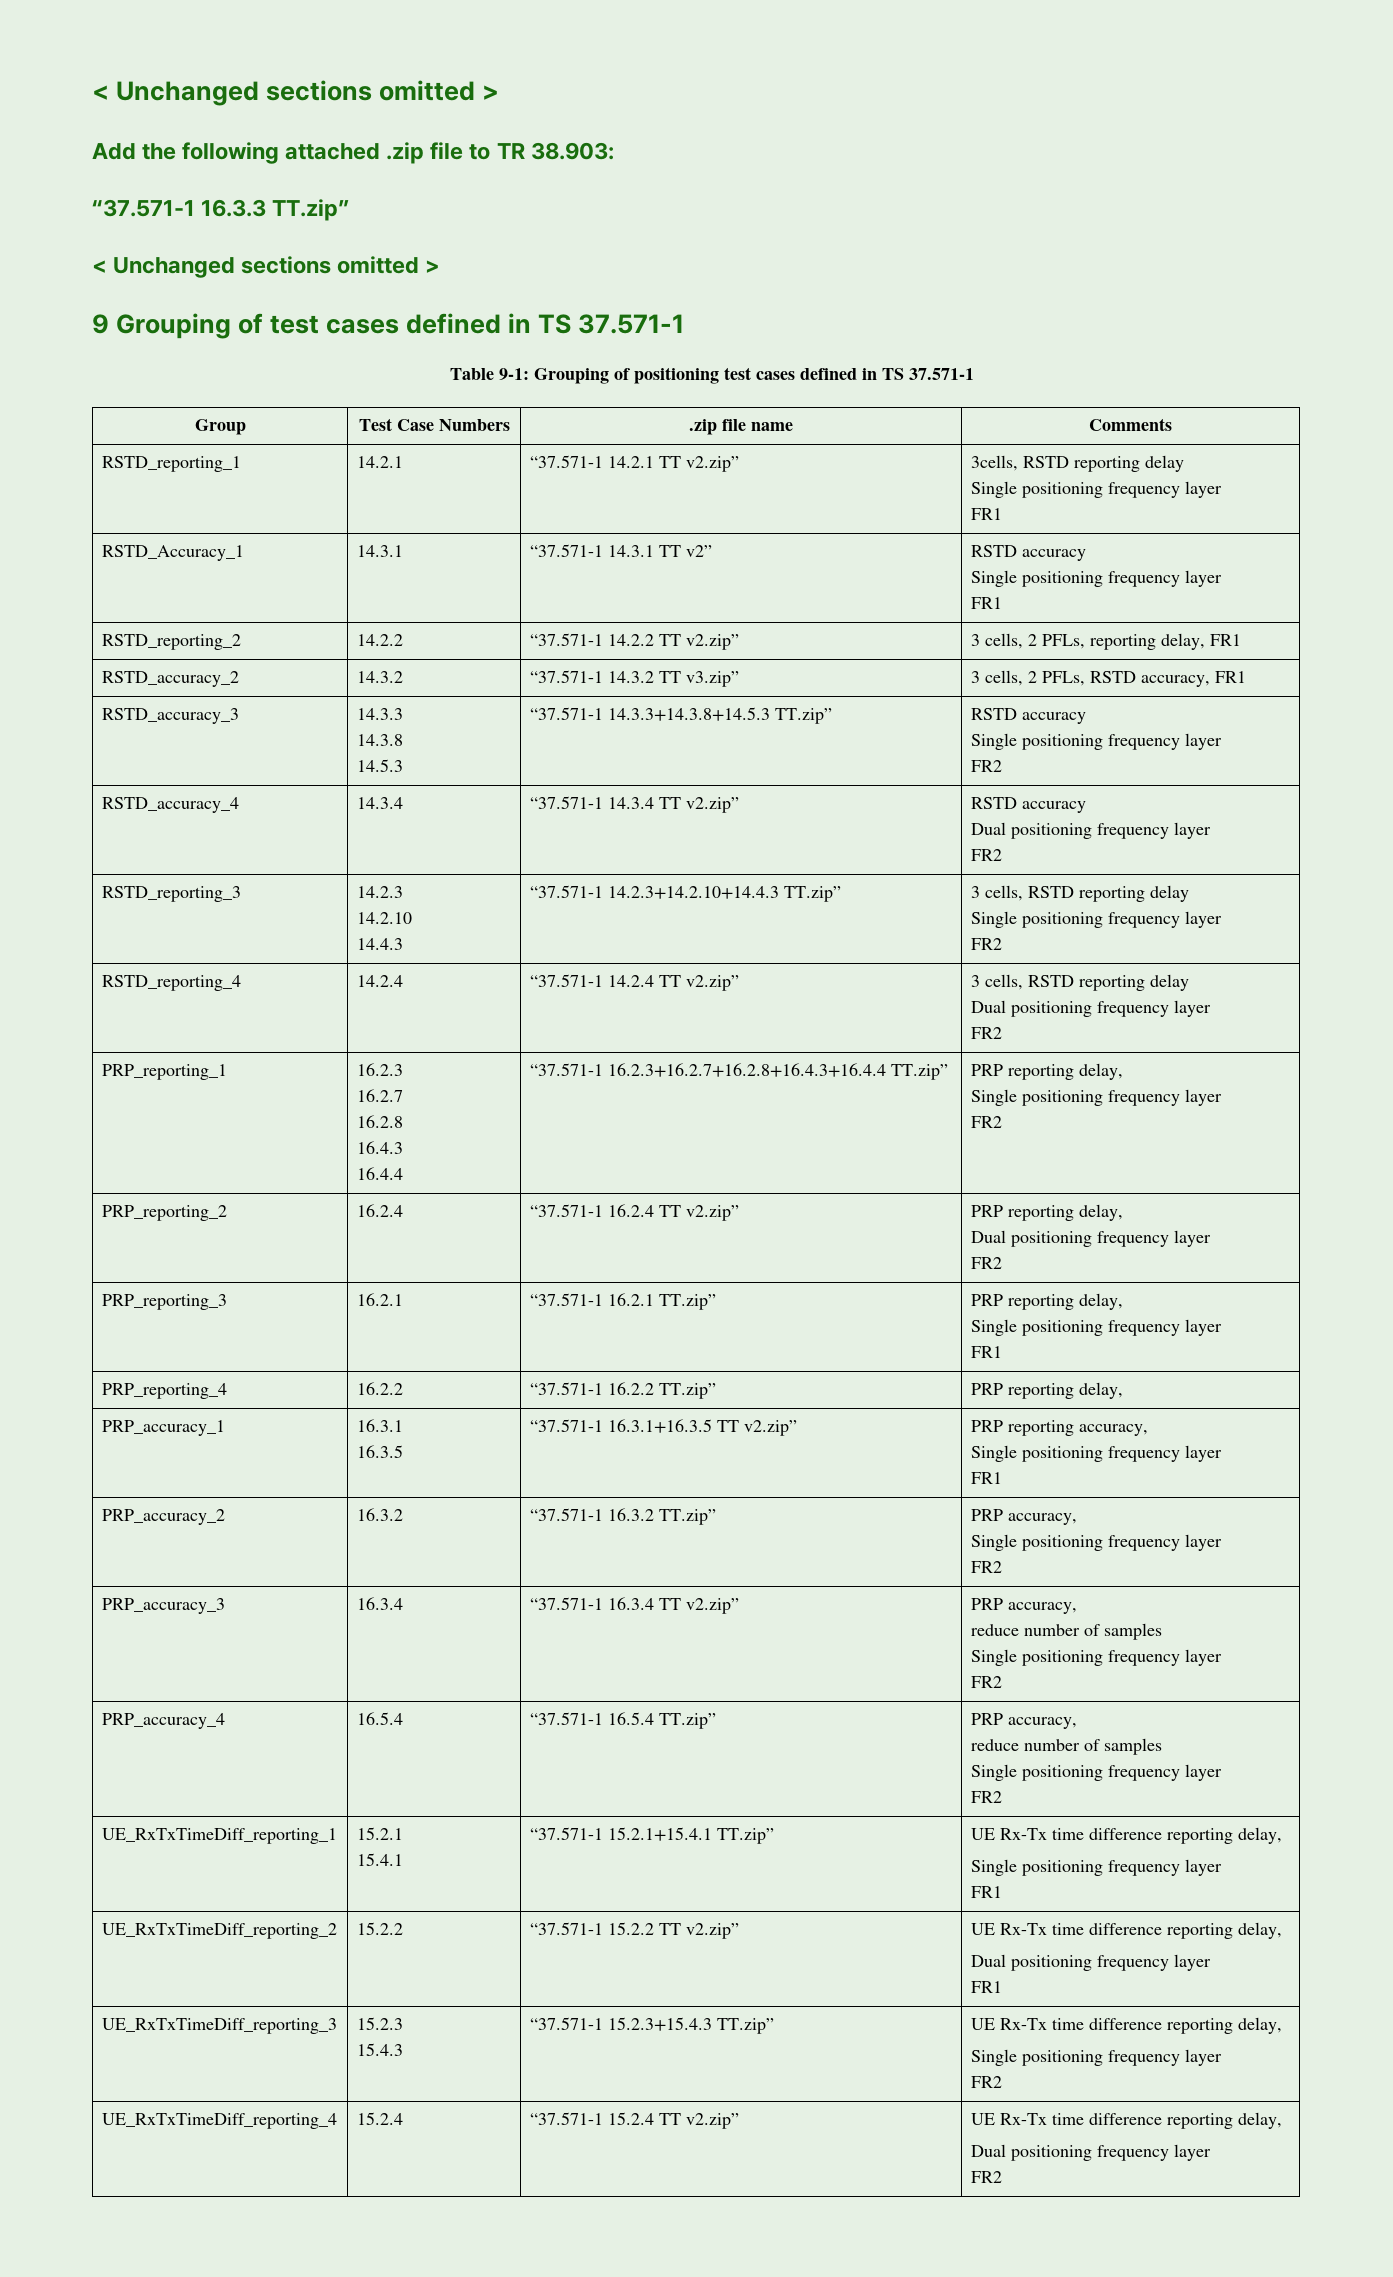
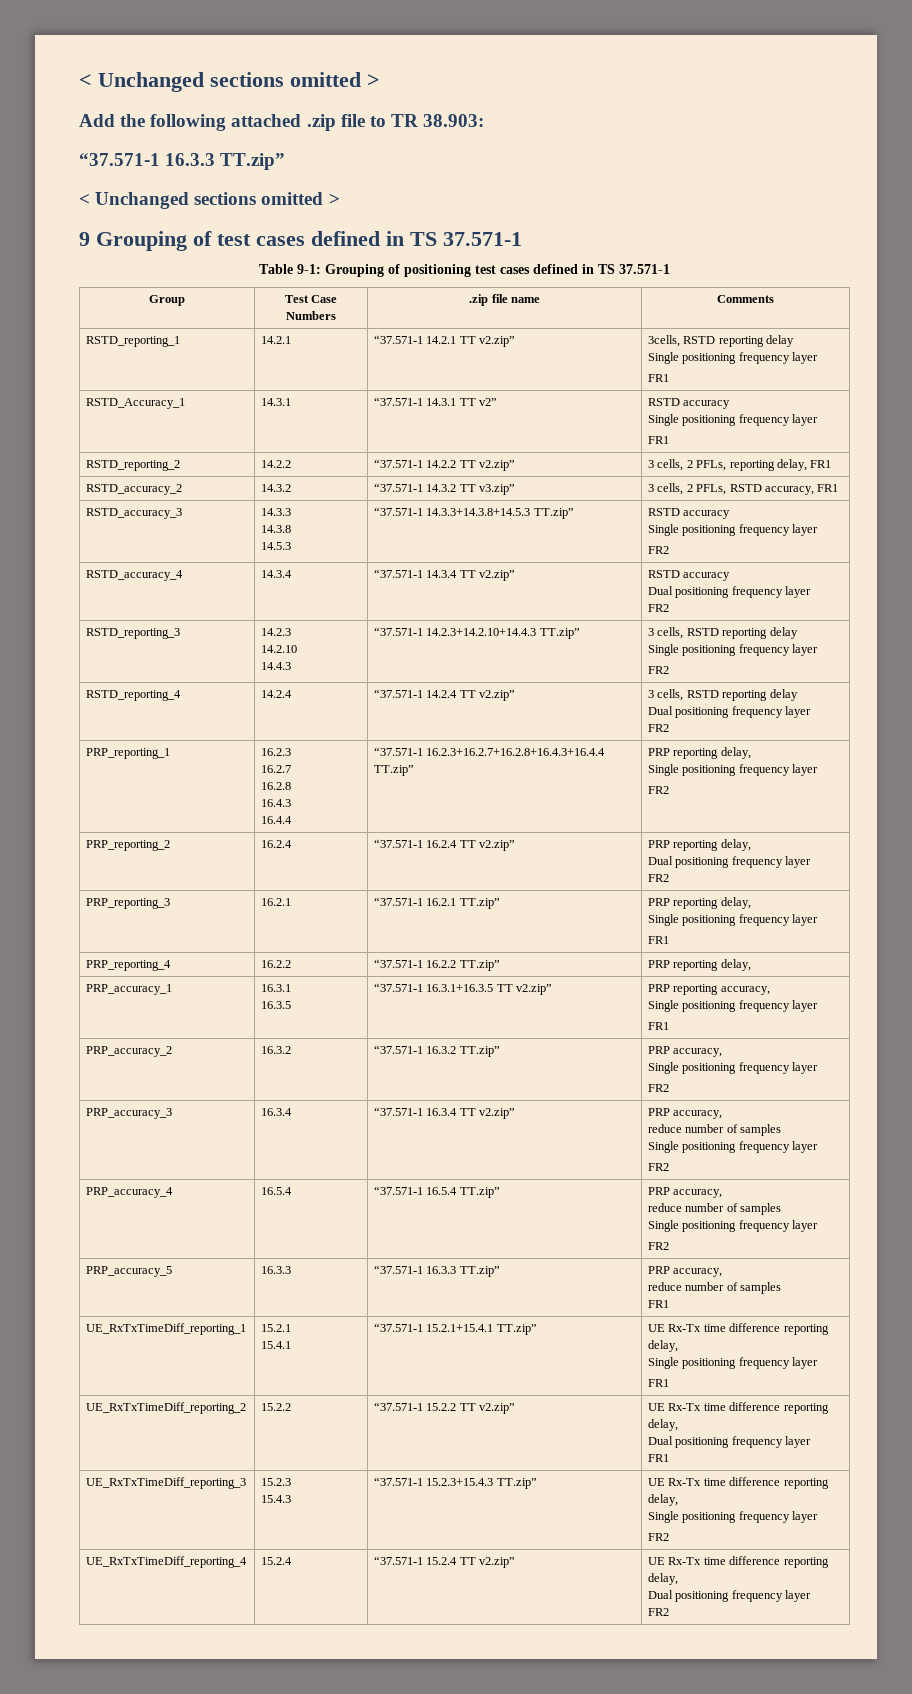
+ PRP_accuracy_5 | 16.3.3 | “37.571-1 16.3.3 TT.zip” | PRP accuracy,
+ reduce number of samples
+ FR1

